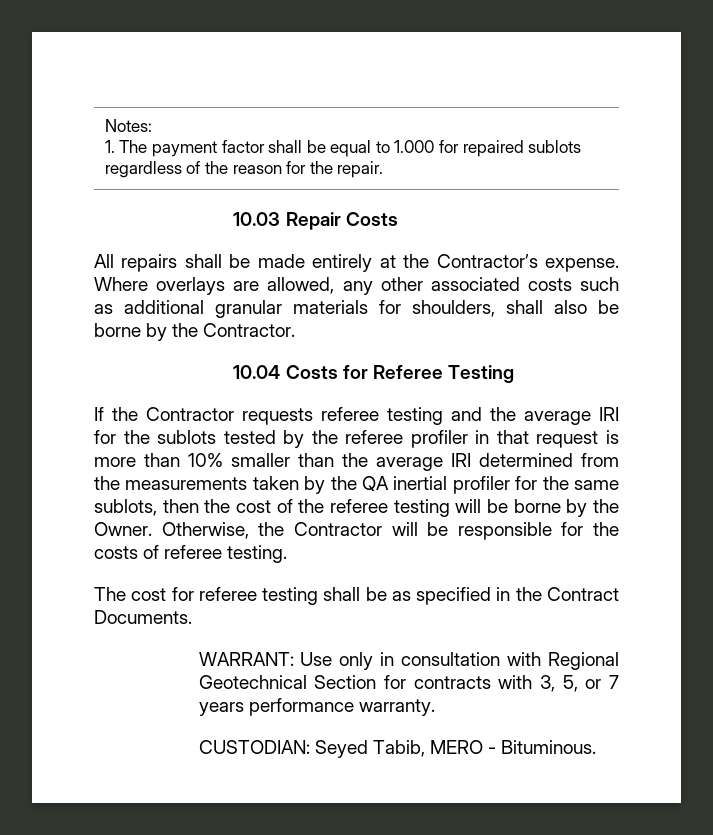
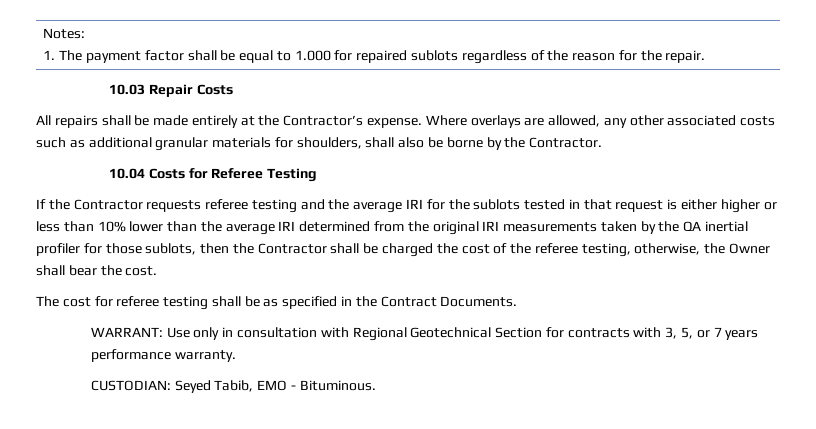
- If the Contractor requests referee testing and the average IRI for the sublots tested by the referee profiler in that request is more than 10% smaller than the average IRI determined from the measurements taken by the QA inertial profiler for the same sublots, then the cost of the referee testing will be borne by the Owner. Otherwise, the Contractor will be responsible for the costs of referee testing.
+ If the Contractor requests referee testing and the average IRI for the sublots tested in that request is either higher or less than 10% lower than the average IRI determined from the original IRI measurements taken by the QA inertial profiler for those sublots, then the Contractor shall be charged the cost of the referee testing, otherwise, the Owner shall bear the cost.
- CUSTODIAN: Seyed Tabib, MERO - Bituminous.
+ CUSTODIAN: Seyed Tabib, EMO - Bituminous.

